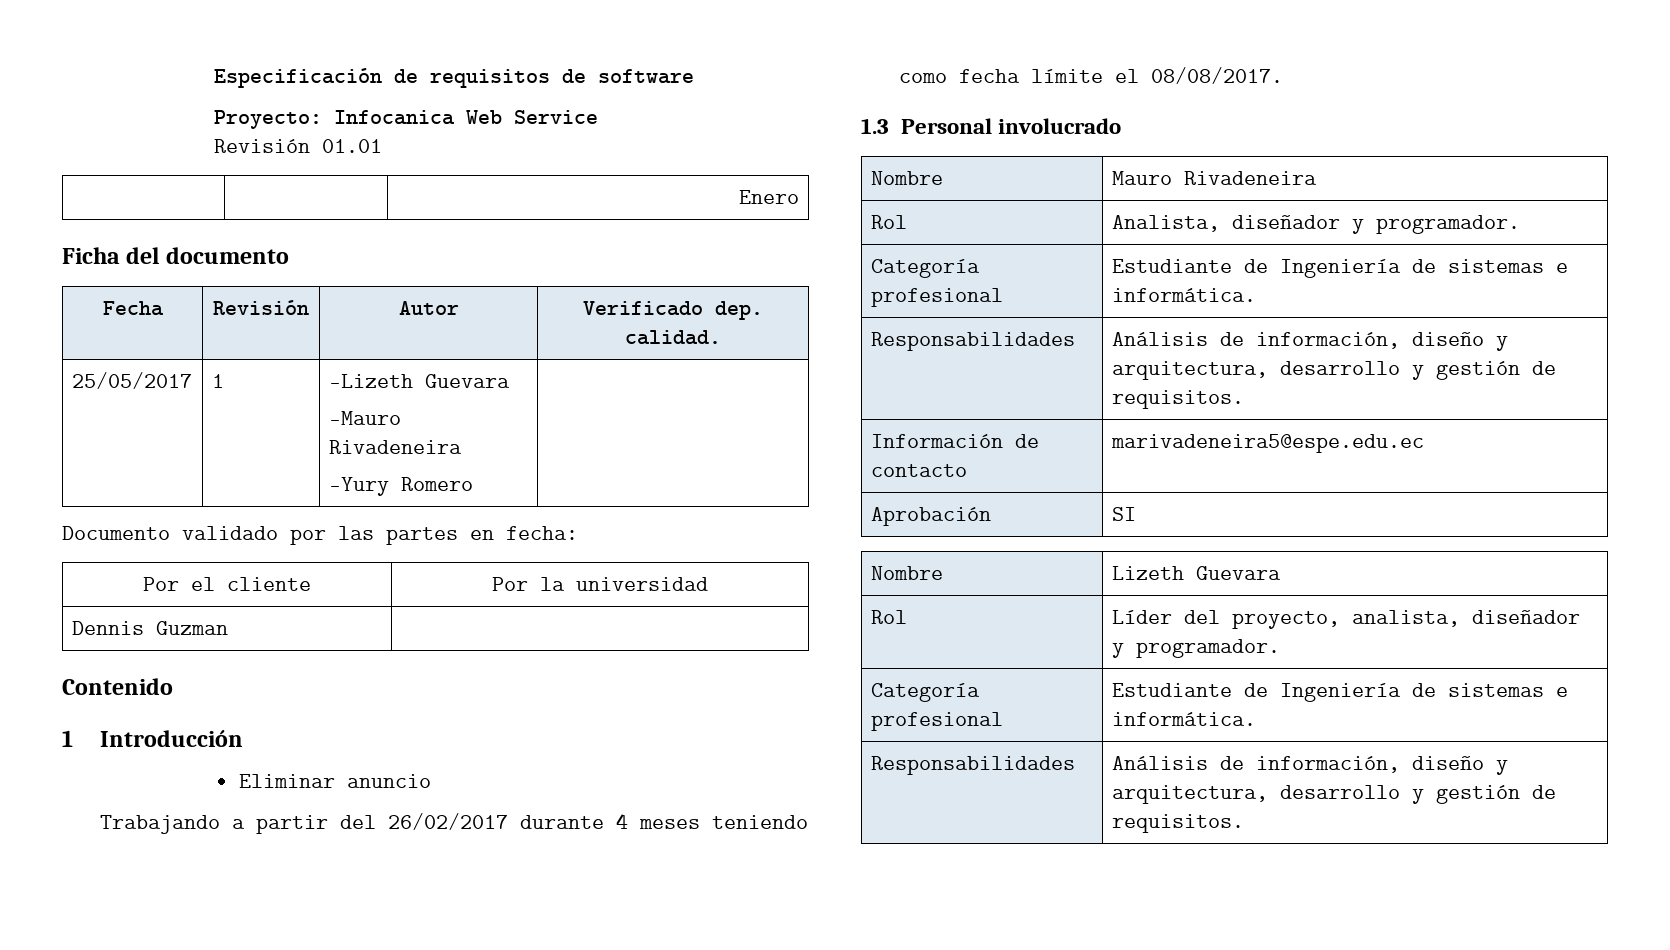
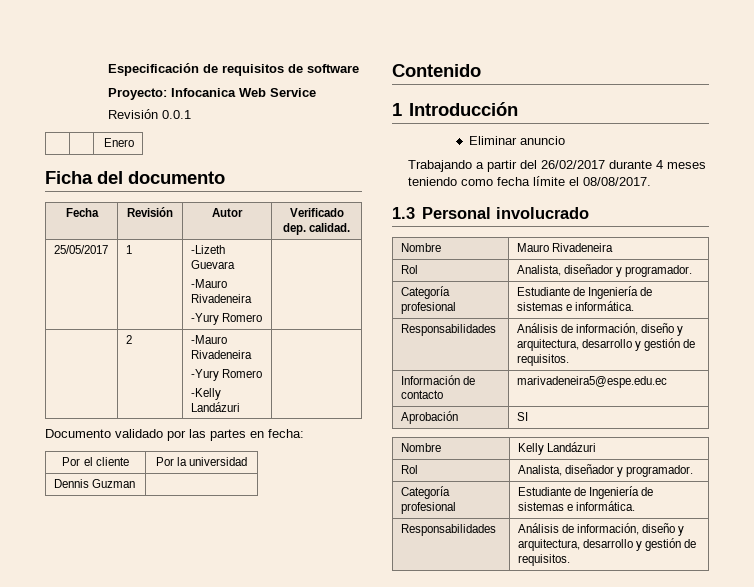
- Revisión 01.01
+ Revisión 0.0.1
+ | 2 | -Mauro Rivadeneira
+ -Yury Romero
+ -Kelly Landázuri |
- Nombre | Lizeth Guevara
- Rol | Líder del proyecto, analista, diseñador y programador.
+ Nombre | Kelly Landázuri
+ Rol | Analista, diseñador y programador.

